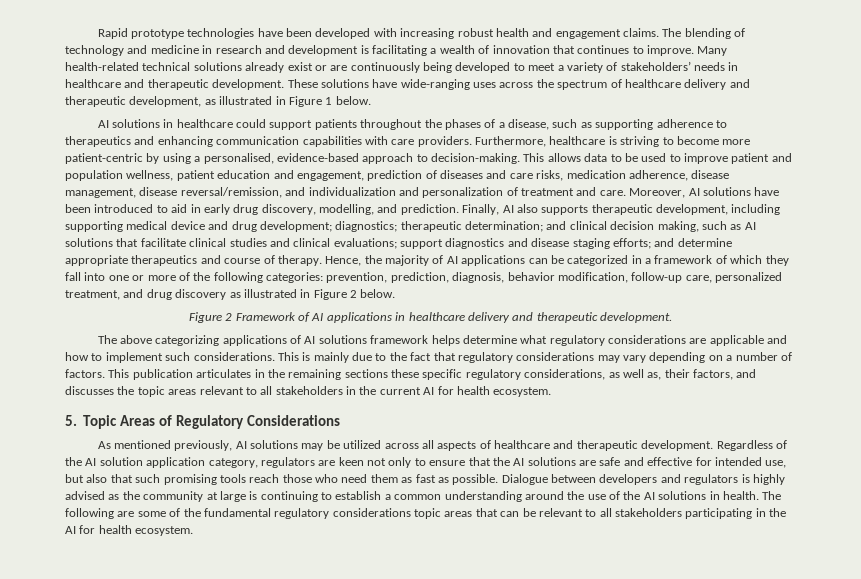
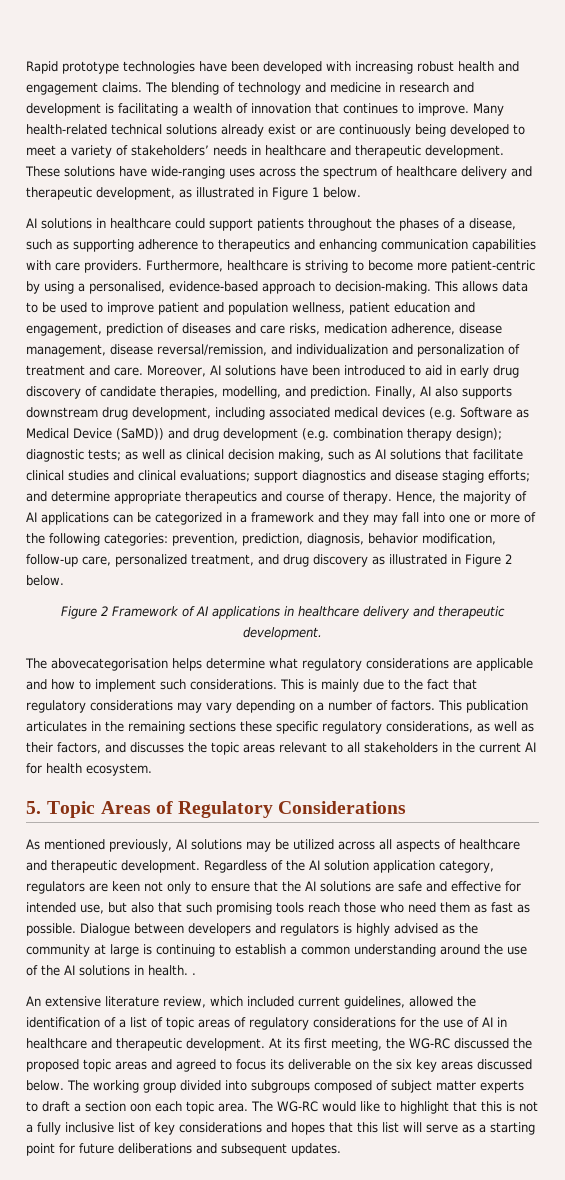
- Moreover, AI solutions have been introduced to aid in early drug discovery, modelling, and prediction.
+ Moreover, AI solutions have been introduced to aid in early drug discovery of candidate therapies, modelling, and prediction.
- Finally, AI also supports therapeutic development, including supporting medical device and drug development; diagnostics; therapeutic determination; and clinical decision making, such as AI solutions that facilitate clinical studies and clinical evaluations; support diagnostics and disease staging efforts; and determine appropriate therapeutics and course of therapy.
+ Finally, AI also supports downstream drug development, including associated medical devices (e.g. Software as Medical Device (SaMD)) and drug development (e.g. combination therapy design); diagnostic tests; as well as clinical decision making, such as AI solutions that facilitate clinical studies and clinical evaluations; support diagnostics and disease staging efforts; and determine appropriate therapeutics and course of therapy.
- Hence, the majority of AI applications can be categorized in a framework of which they fall into one or more of the following categories: prevention, prediction, diagnosis, behavior modification, follow-up care, personalized treatment, and drug discovery as illustrated in Figure 2 below.
+ Hence, the majority of AI applications can be categorized in a framework and they may fall into one or more of the following categories: prevention, prediction, diagnosis, behavior modification, follow-up care, personalized treatment, and drug discovery as illustrated in Figure 2 below.
- The above categorizing applications of AI solutions framework helps determine what regulatory considerations are applicable and how to implement such considerations.
+ The abovecategorisation helps determine what regulatory considerations are applicable and how to implement such considerations.
- This publication articulates in the remaining sections these specific regulatory considerations, as well as, their factors, and discusses the topic areas relevant to all stakeholders in the current AI for health ecosystem.
+ This publication articulates in the remaining sections these specific regulatory considerations, as well as their factors, and discusses the topic areas relevant to all stakeholders in the current AI for health ecosystem.
- Dialogue between developers and regulators is highly advised as the community at large is continuing to establish a common understanding around the use of the AI solutions in health. The following are some of the fundamental regulatory considerations topic areas that can be relevant to all stakeholders participating in the AI for health ecosystem.
+ Dialogue between developers and regulators is highly advised as the community at large is continuing to establish a common understanding around the use of the AI solutions in health. .
+ An extensive literature review, which included current guidelines, allowed the identification of a list of topic areas of regulatory considerations for the use of AI in healthcare and therapeutic development. At its first meeting, the WG-RC discussed the proposed topic areas and agreed to focus its deliverable on the six key areas discussed below. The working group divided into subgroups composed of subject matter experts to draft a section oon each topic area. The WG-RC would like to highlight that this is not a fully inclusive list of key considerations and hopes that this list will serve as a starting point for future deliberations and subsequent updates.

